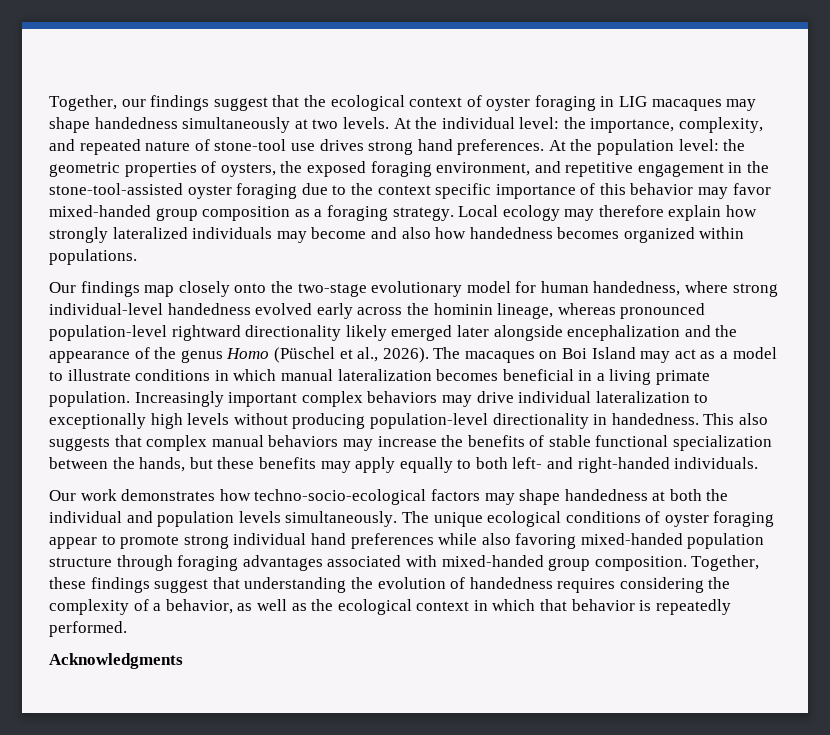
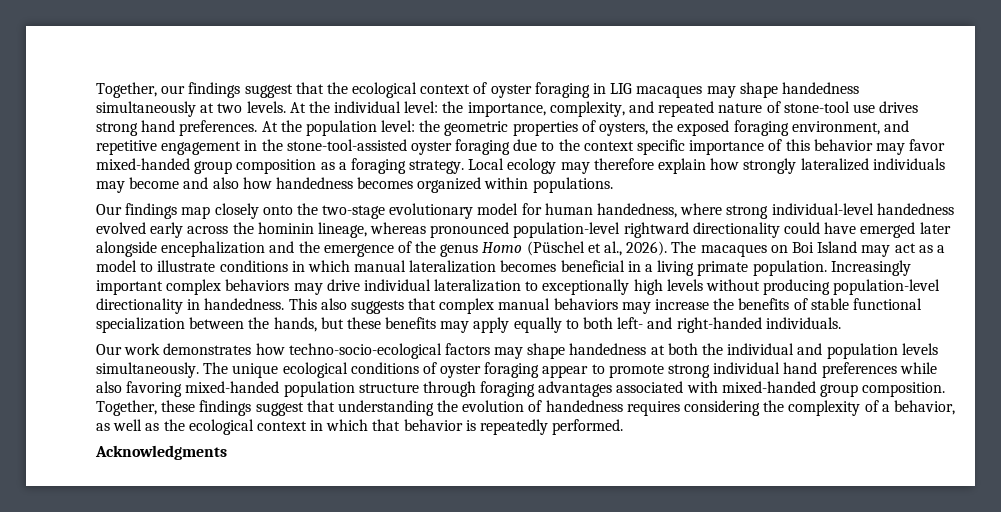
- Our findings map closely onto the two-stage evolutionary model for human handedness, where strong individual-level handedness evolved early across the hominin lineage, whereas pronounced population-level rightward directionality likely emerged later alongside encephalization and the appearance of the genus Homo (Püschel et al., 2026).
+ Our findings map closely onto the two-stage evolutionary model for human handedness, where strong individual-level handedness evolved early across the hominin lineage, whereas pronounced population-level rightward directionality could have emerged later alongside encephalization and the emergence of the genus Homo (Püschel et al., 2026).

